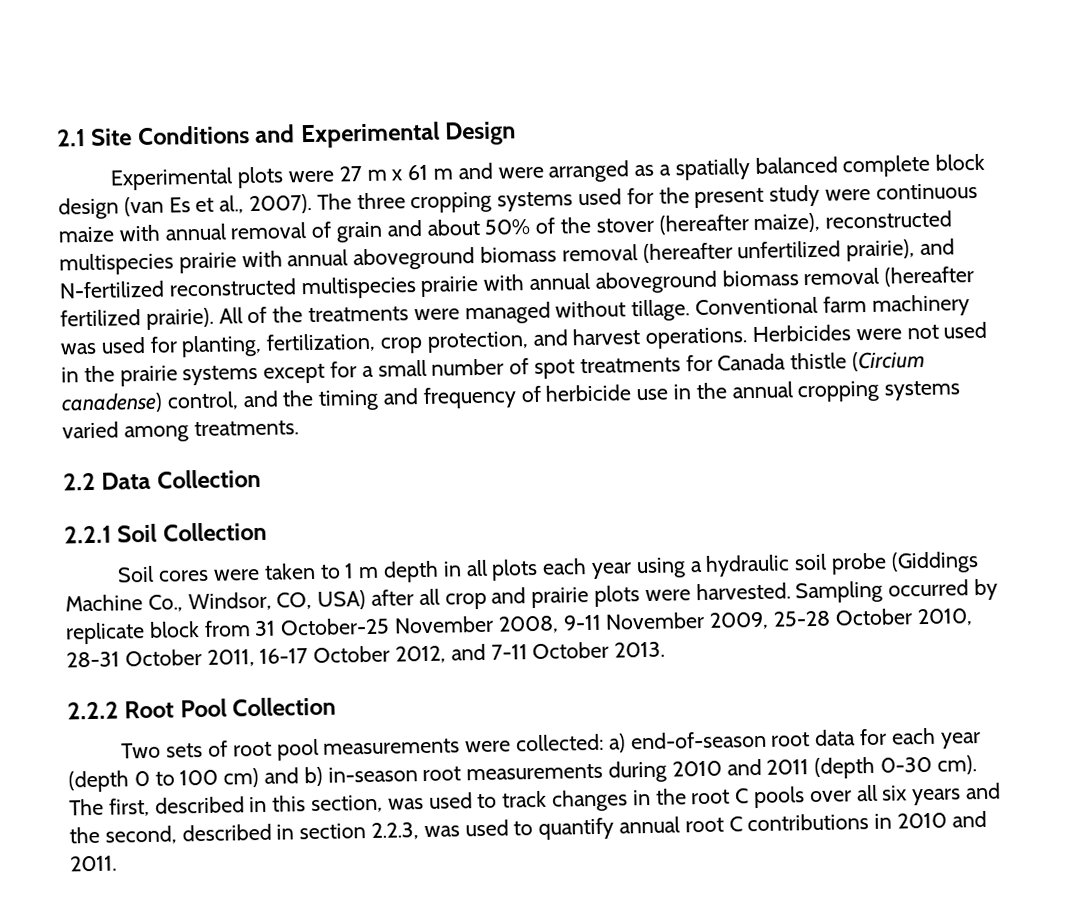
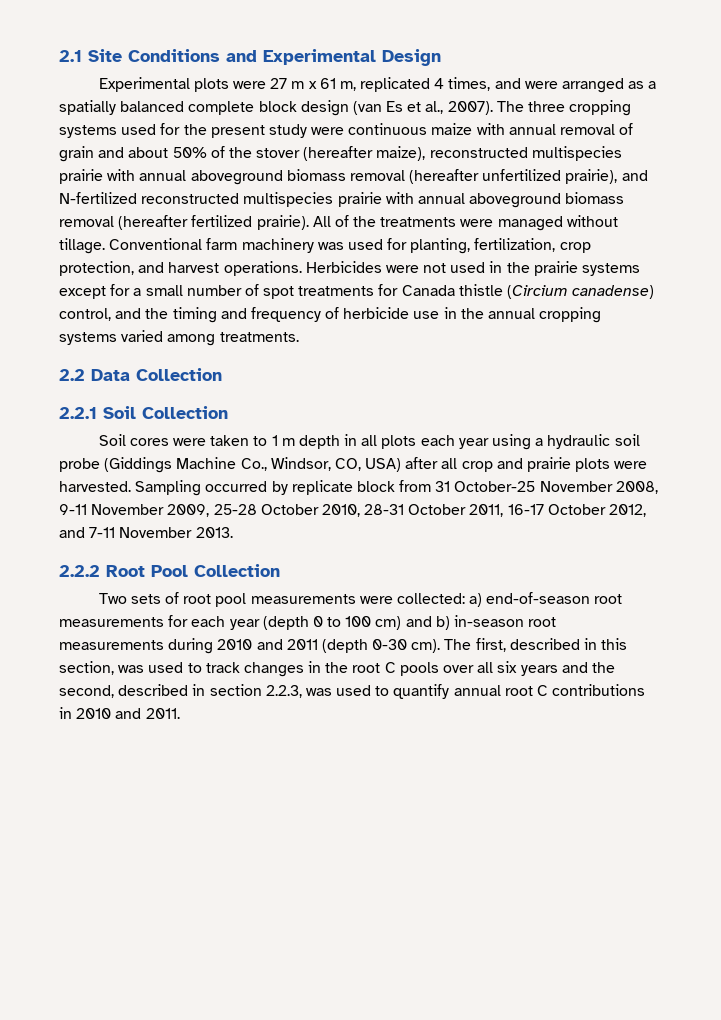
- Experimental plots were 27 m x 61 m and were arranged as a spatially balanced complete block design (van Es et al., 2007).
+ Experimental plots were 27 m x 61 m, replicated 4 times, and were arranged as a spatially balanced complete block design (van Es et al., 2007).
- Sampling occurred by replicate block from 31 October-25 November 2008, 9-11 November 2009, 25-28 October 2010, 28-31 October 2011, 16-17 October 2012, and 7-11 October 2013.
+ Sampling occurred by replicate block from 31 October-25 November 2008, 9-11 November 2009, 25-28 October 2010, 28-31 October 2011, 16-17 October 2012, and 7-11 November 2013.
- Two sets of root pool measurements were collected: a) end-of-season root data for each year (depth 0 to 100 cm) and b) in-season root measurements during 2010 and 2011 (depth 0-30 cm).
+ Two sets of root pool measurements were collected: a) end-of-season root measurements for each year (depth 0 to 100 cm) and b) in-season root measurements during 2010 and 2011 (depth 0-30 cm).

